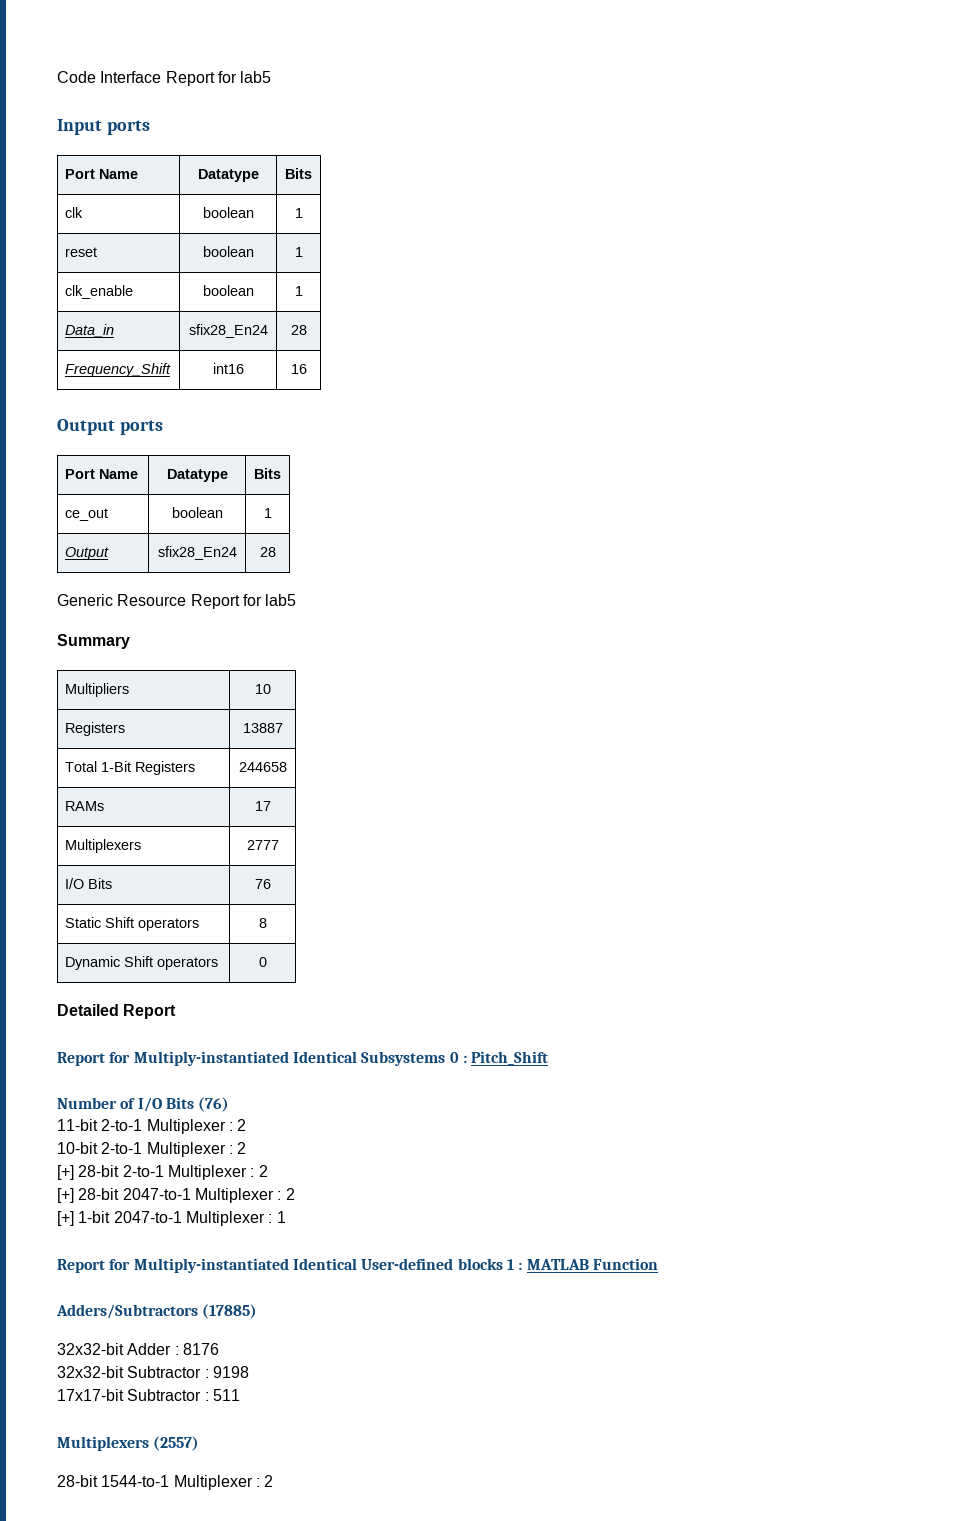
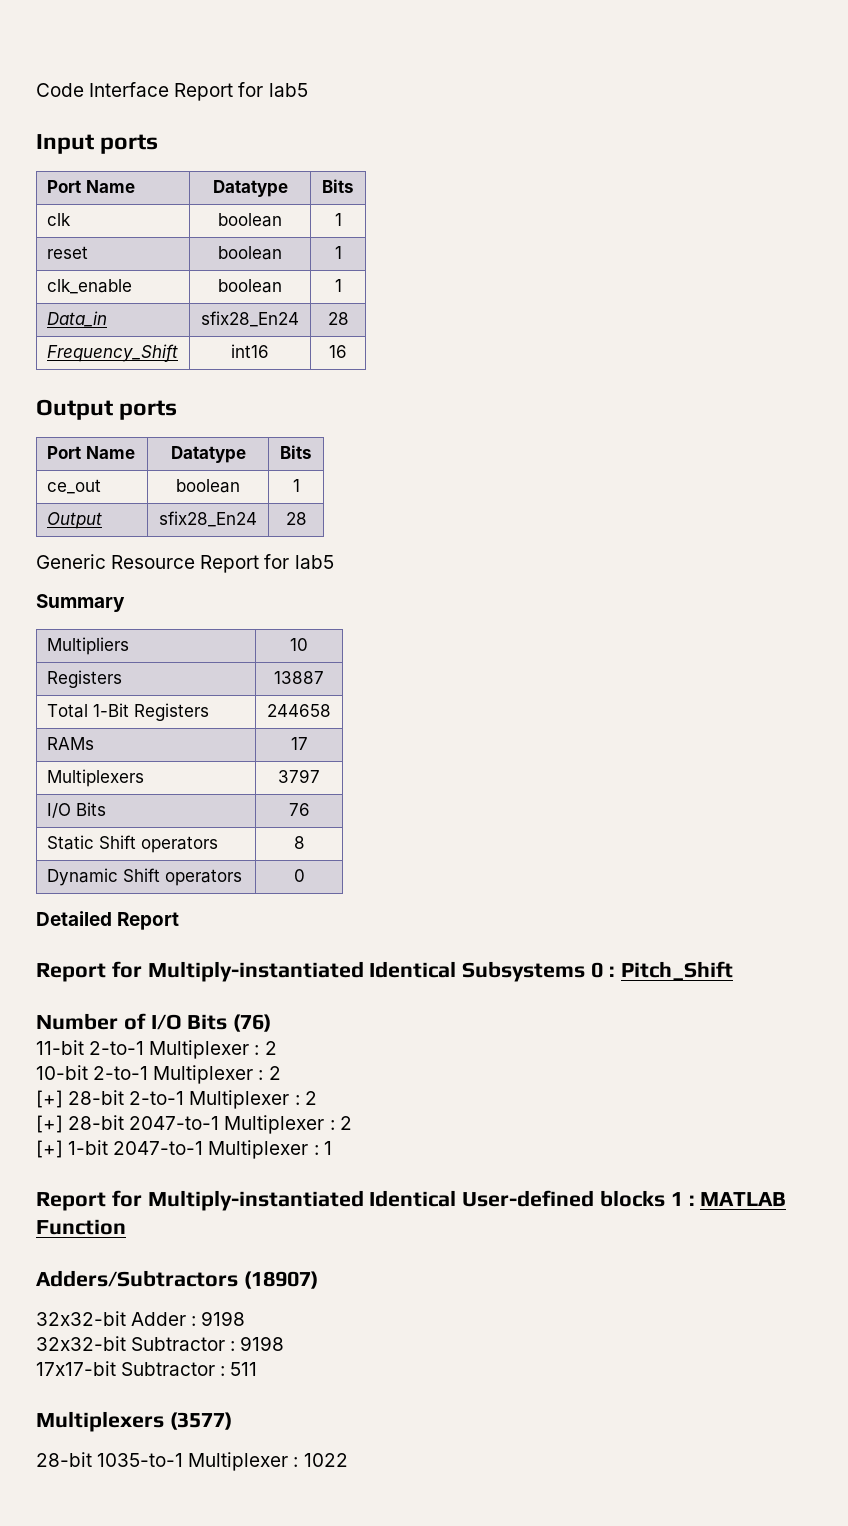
- Multiplexers | 2777
+ Multiplexers | 3797
- Adders/Subtractors (17885)
+ Adders/Subtractors (18907)
- 32x32-bit Adder : 8176
+ 32x32-bit Adder : 9198
- Multiplexers (2557)
- 28-bit 1544-to-1 Multiplexer : 2
+ Multiplexers (3577)
+ 28-bit 1035-to-1 Multiplexer : 1022

